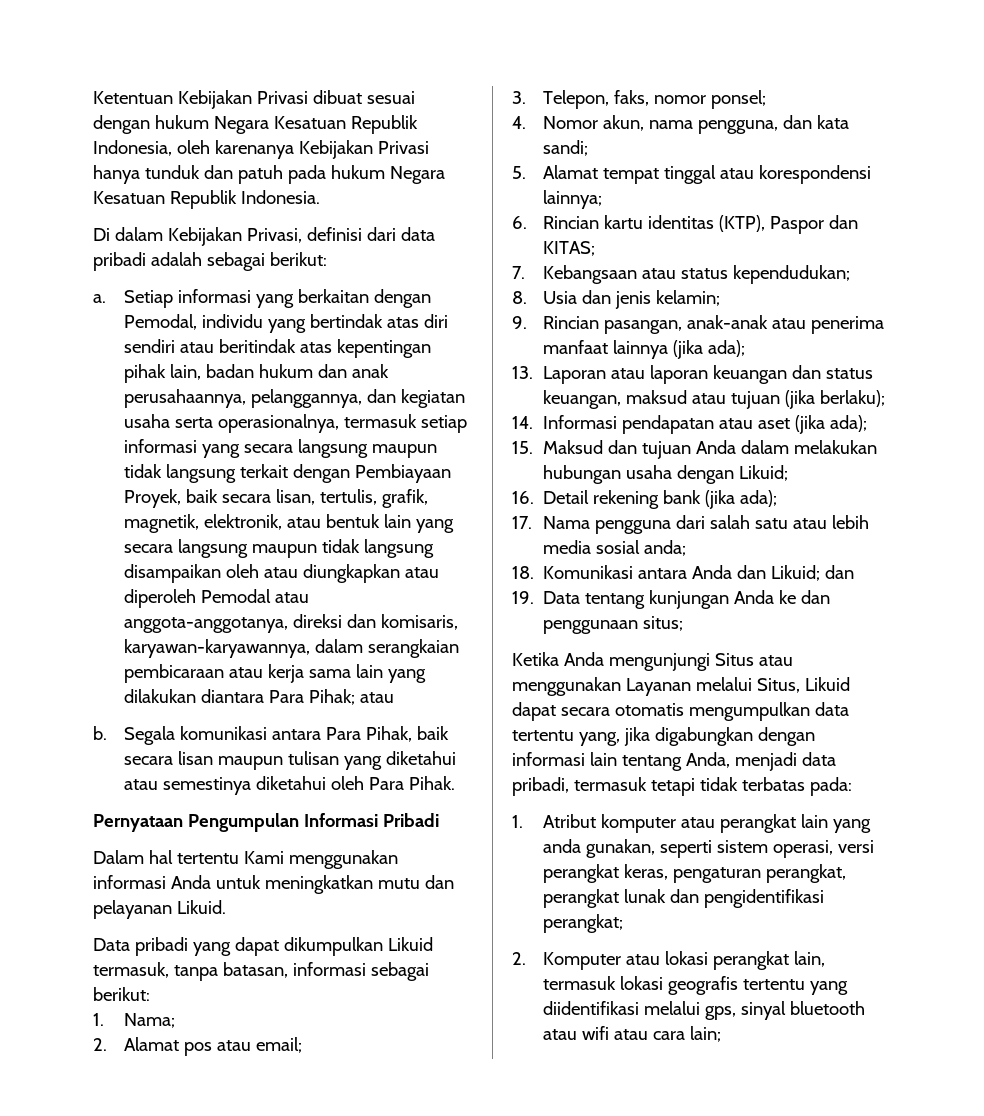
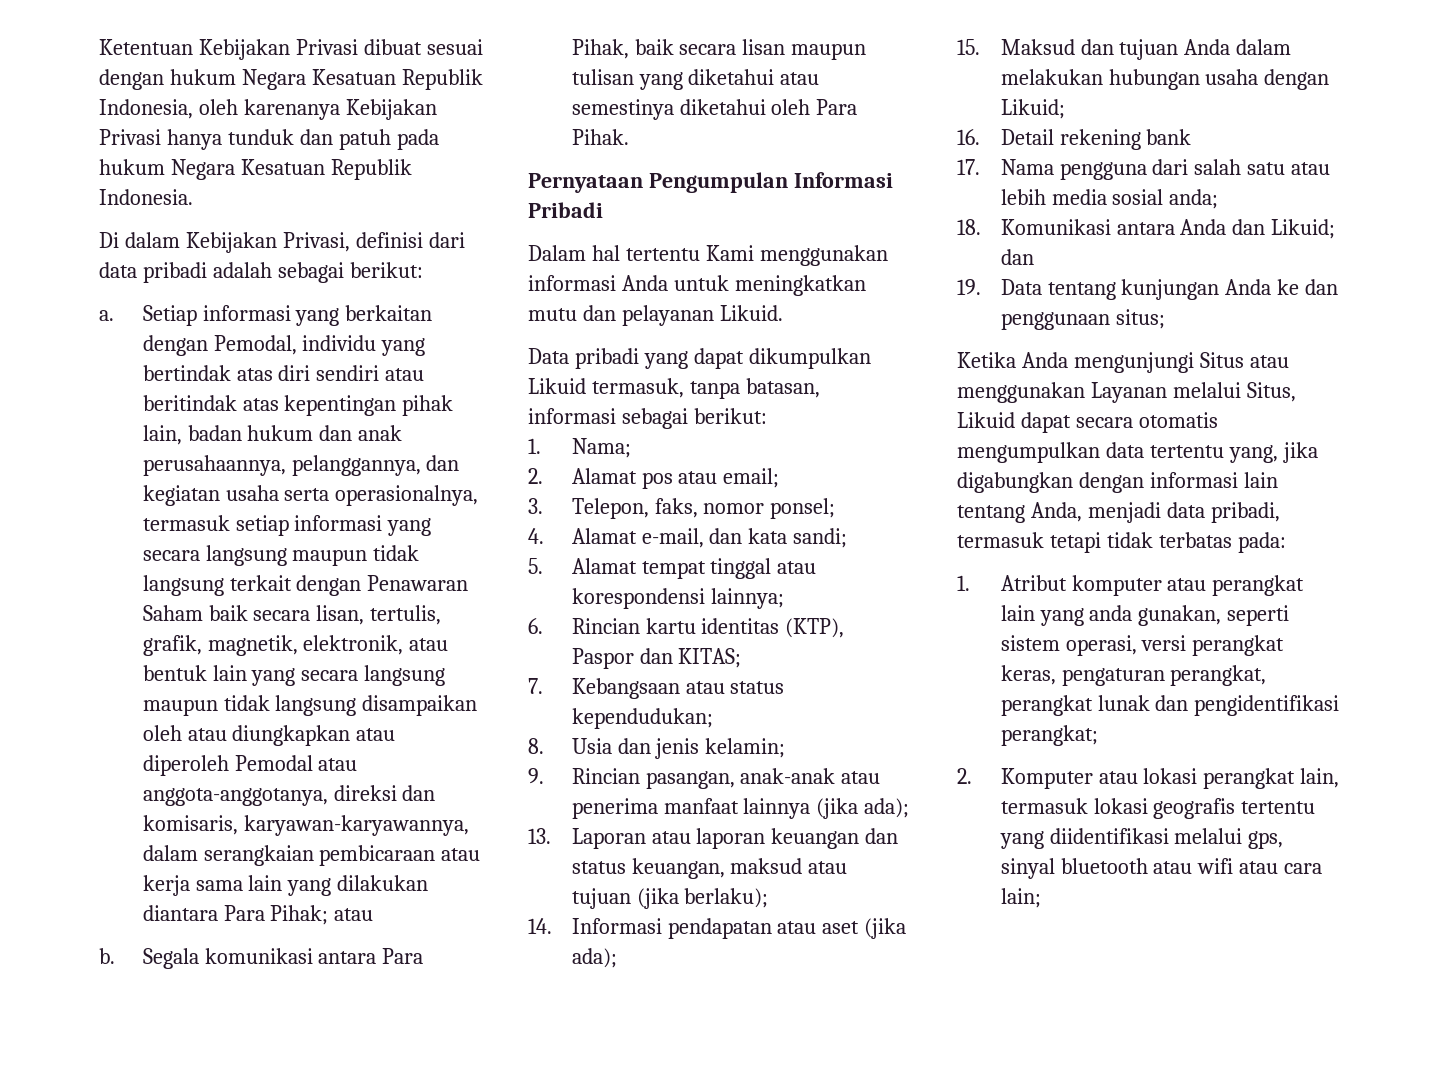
- Setiap informasi yang berkaitan dengan Pemodal, individu yang bertindak atas diri sendiri atau beritindak atas kepentingan pihak lain, badan hukum dan anak perusahaannya, pelanggannya, dan kegiatan usaha serta operasionalnya, termasuk setiap informasi yang secara langsung maupun tidak langsung terkait dengan Pembiayaan Proyek, baik secara lisan, tertulis, grafik, magnetik, elektronik, atau bentuk lain yang secara langsung maupun tidak langsung disampaikan oleh atau diungkapkan atau diperoleh Pemodal atau anggota-anggotanya, direksi dan komisaris, karyawan-karyawannya, dalam serangkaian pembicaraan atau kerja sama lain yang dilakukan diantara Para Pihak;
+ Setiap informasi yang berkaitan dengan Pemodal, individu yang bertindak atas diri sendiri atau beritindak atas kepentingan pihak lain, badan hukum dan anak perusahaannya, pelanggannya, dan kegiatan usaha serta operasionalnya, termasuk setiap informasi yang secara langsung maupun tidak langsung terkait dengan Penawaran Saham baik secara lisan, tertulis, grafik, magnetik, elektronik, atau bentuk lain yang secara langsung maupun tidak langsung disampaikan oleh atau diungkapkan atau diperoleh Pemodal atau anggota-anggotanya, direksi dan komisaris, karyawan-karyawannya, dalam serangkaian pembicaraan atau kerja sama lain yang dilakukan diantara Para Pihak;
- 4. Nomor akun, nama pengguna, dan kata sandi;
+ 4. Alamat e-mail, dan kata sandi;
- 16. Detail rekening bank (jika ada);
+ 16. Detail rekening bank

